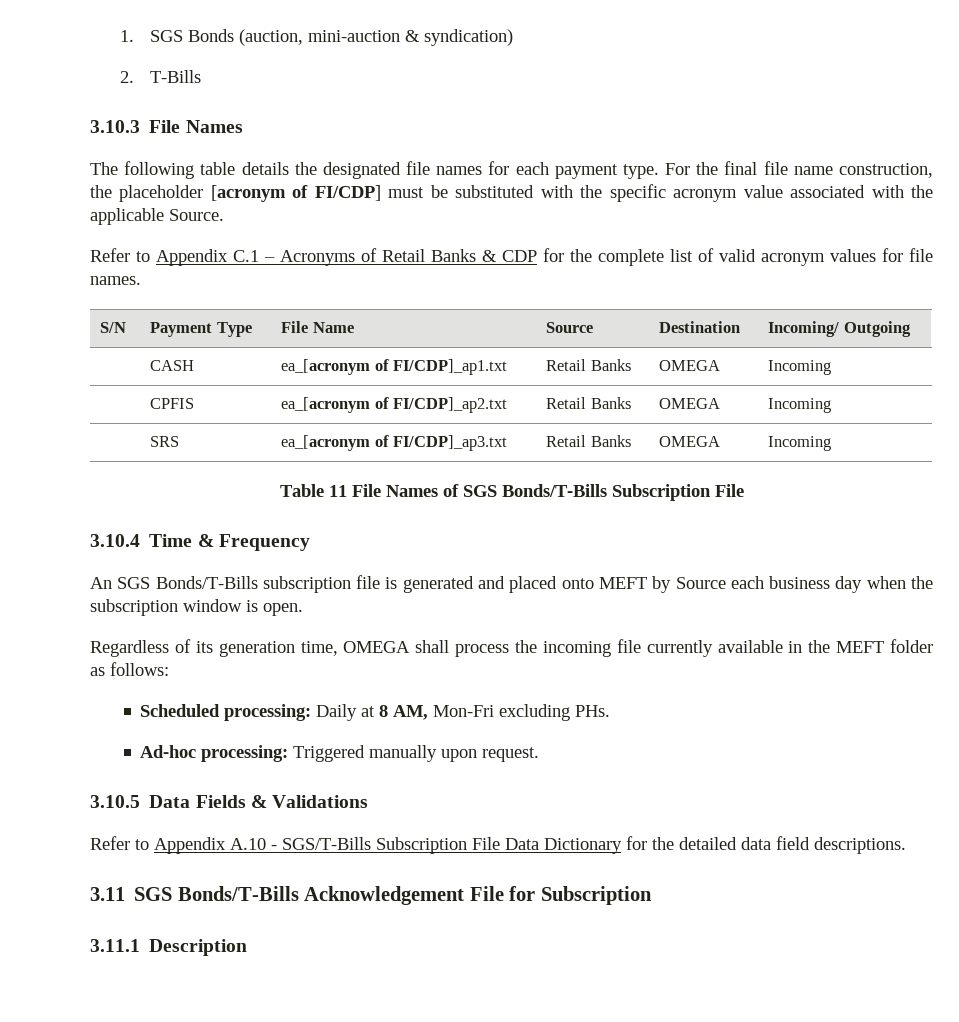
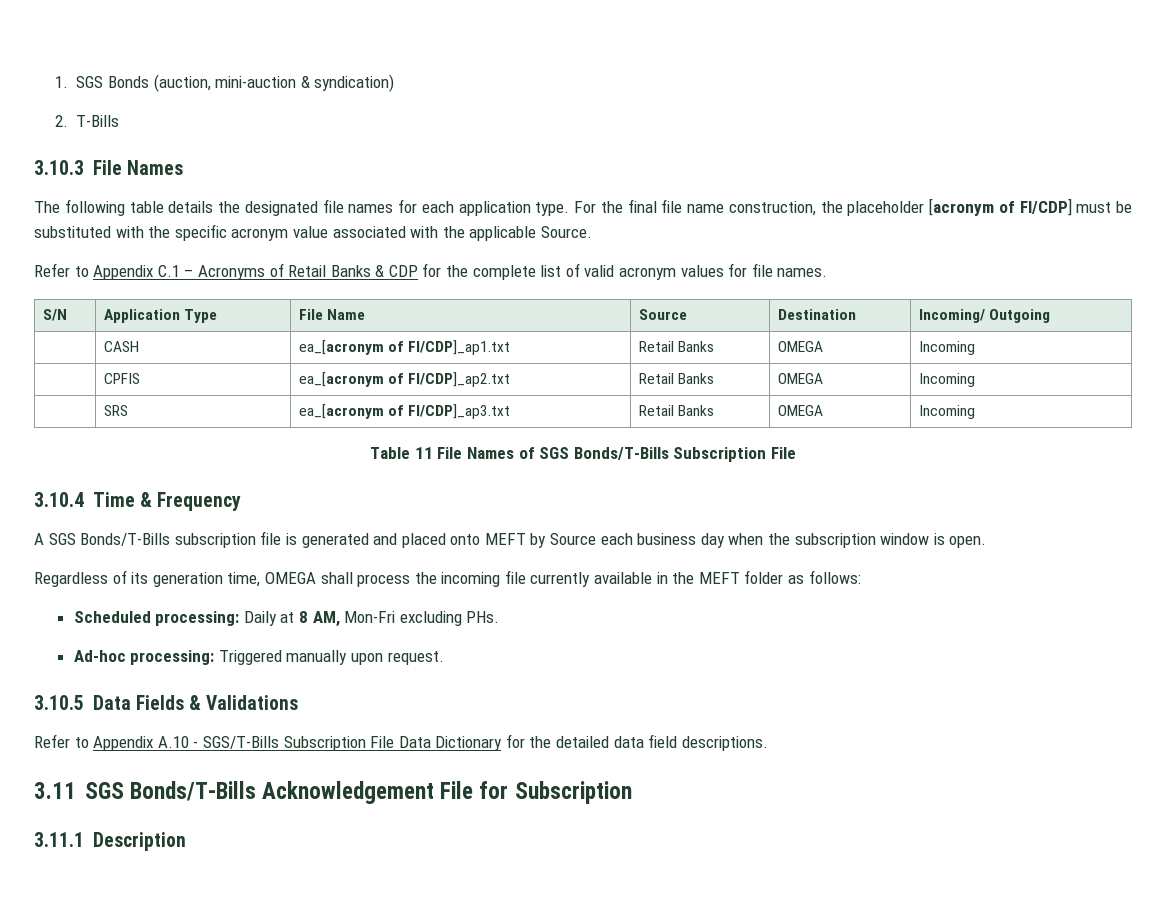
- The following table details the designated file names for each payment type.
+ The following table details the designated file names for each application type.
- S/N | Payment Type | File Name | Source | Destination | Incoming/ Outgoing
+ S/N | Application Type | File Name | Source | Destination | Incoming/ Outgoing
- An SGS Bonds/T-Bills subscription file is generated and placed onto MEFT by Source each business day when the subscription window is open.
+ A SGS Bonds/T-Bills subscription file is generated and placed onto MEFT by Source each business day when the subscription window is open.

